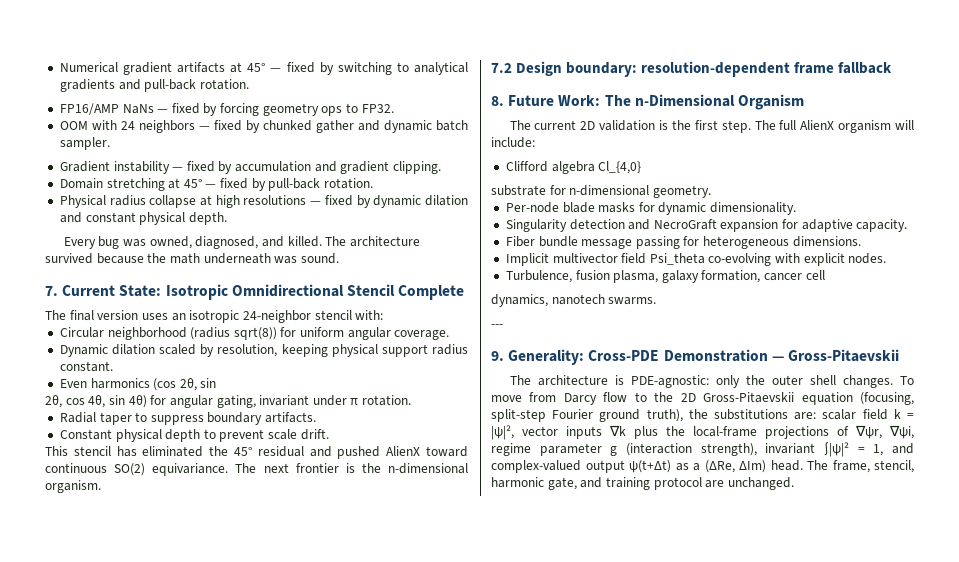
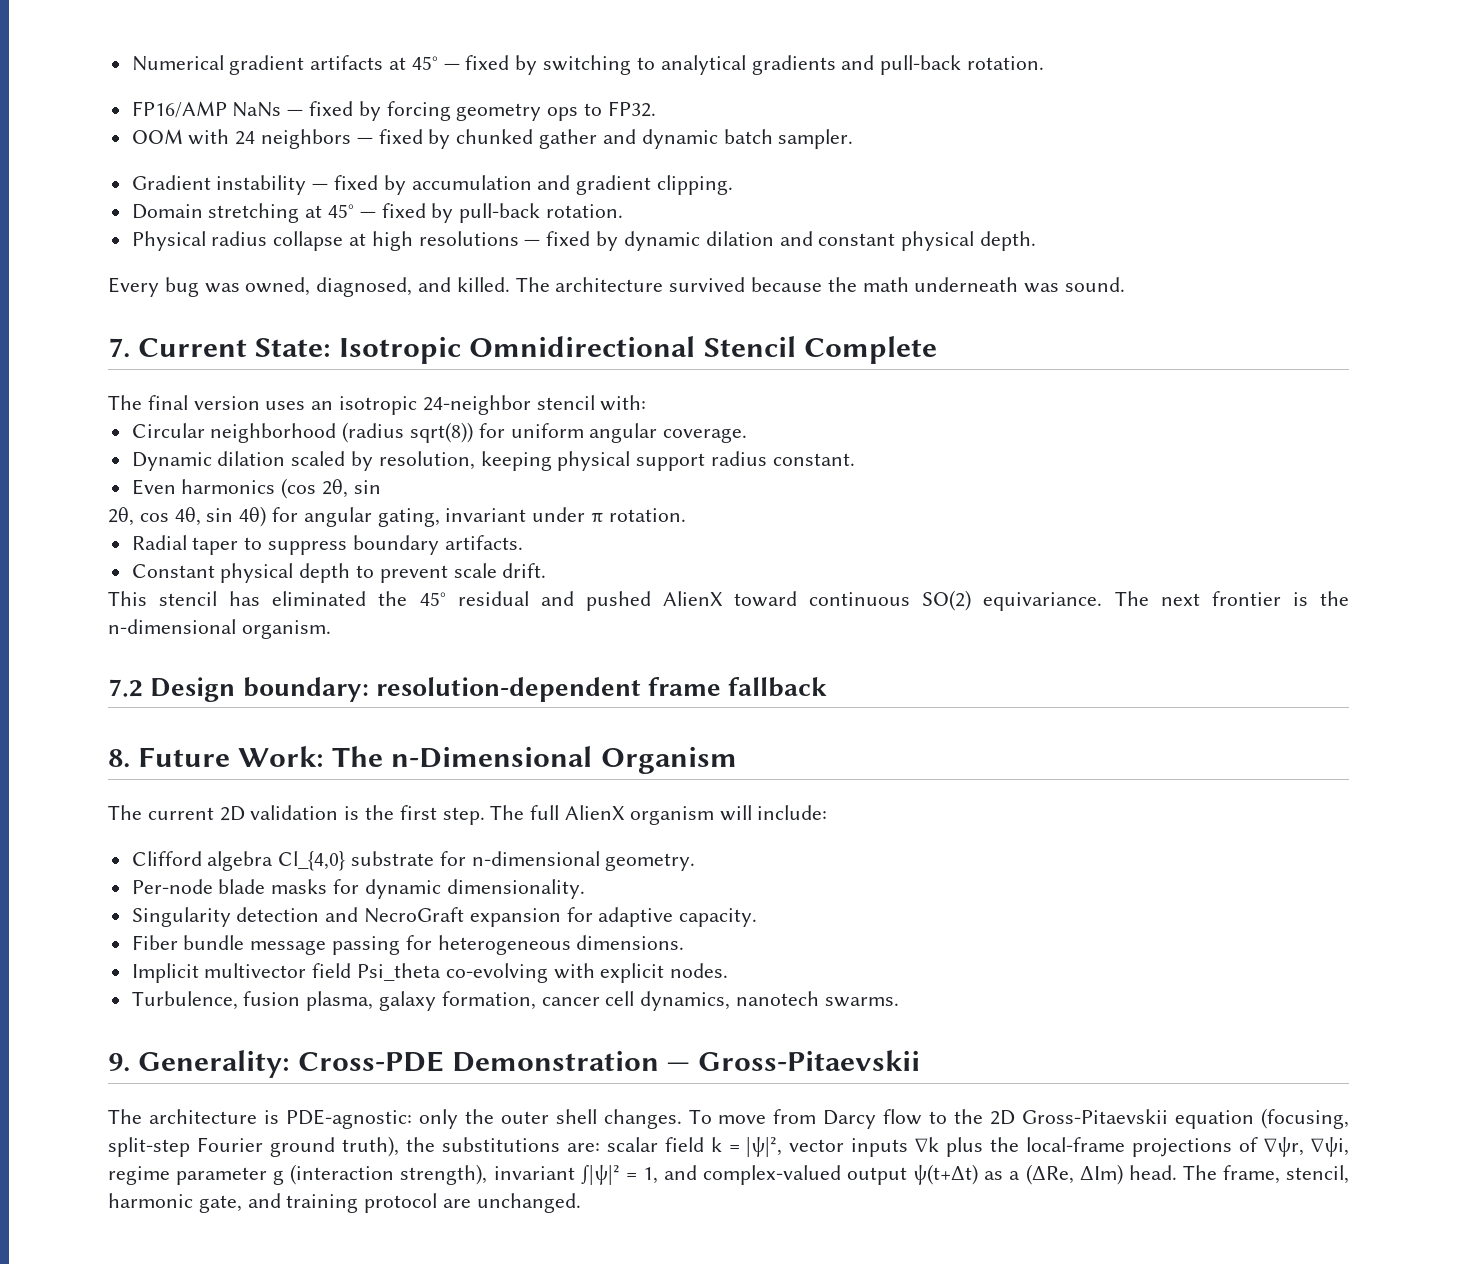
- Clifford algebra Cl_{4,0}
- substrate for n-dimensional geometry.
+ Clifford algebra Cl_{4,0} substrate for n-dimensional geometry.
- Turbulence, fusion plasma, galaxy formation, cancer cell
- dynamics, nanotech swarms.
+ Turbulence, fusion plasma, galaxy formation, cancer cell dynamics, nanotech swarms.
- ---

